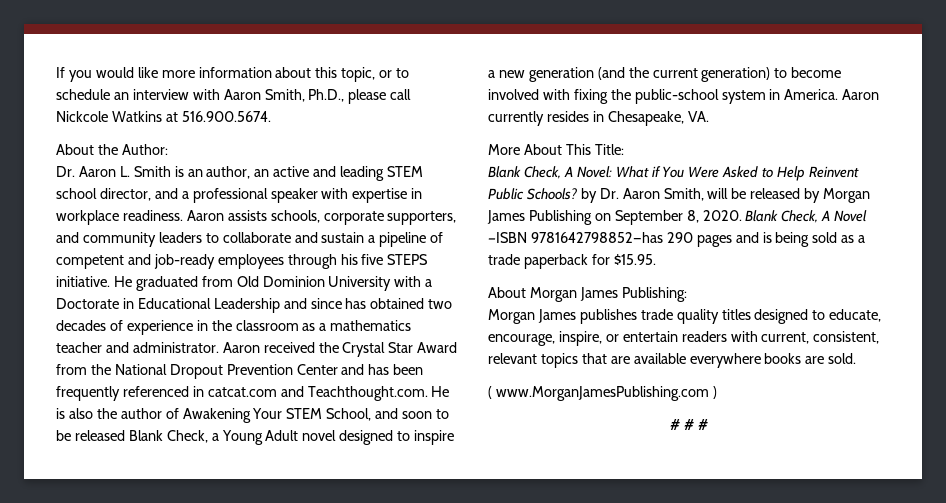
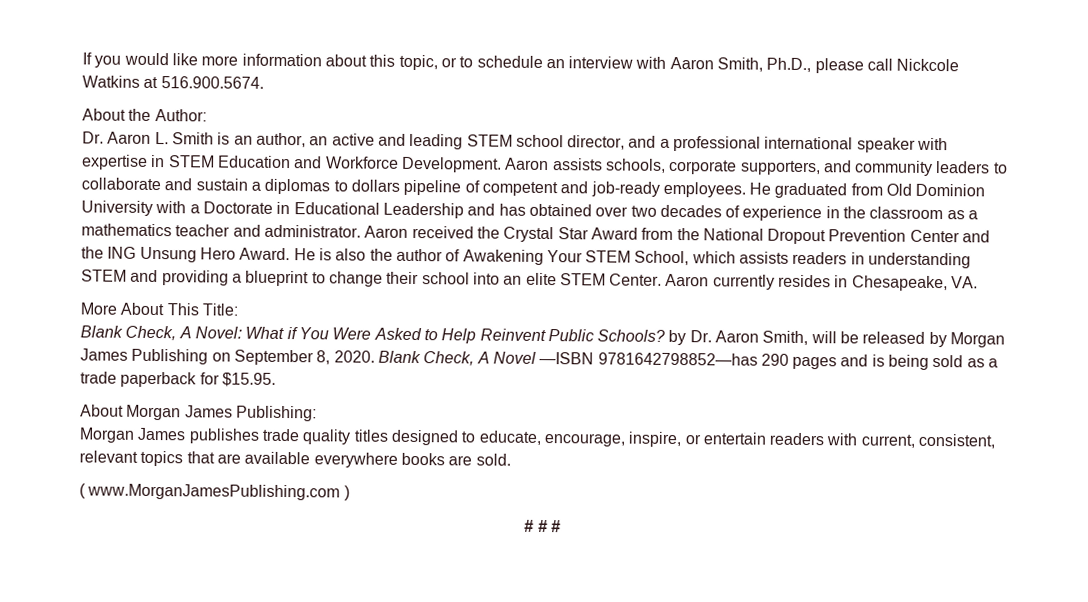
- Dr. Aaron L. Smith is an author, an active and leading STEM school director, and a professional speaker with expertise in workplace readiness.
+ Dr. Aaron L. Smith is an author, an active and leading STEM school director, and a professional international speaker with expertise in STEM Education and Workforce Development.
- Aaron assists schools, corporate supporters, and community leaders to collaborate and sustain a pipeline of competent and job-ready employees through his five STEPS initiative.
+ Aaron assists schools, corporate supporters, and community leaders to collaborate and sustain a diplomas to dollars pipeline of competent and job-ready employees.
- He graduated from Old Dominion University with a Doctorate in Educational Leadership and since has obtained two decades of experience in the classroom as a mathematics teacher and administrator.
+ He graduated from Old Dominion University with a Doctorate in Educational Leadership and has obtained over two decades of experience in the classroom as a mathematics teacher and administrator.
- Aaron received the Crystal Star Award from the National Dropout Prevention Center and has been frequently referenced in catcat.com and Teachthought.com. He is also the author of Awakening Your STEM School, and soon to be released Blank Check, a Young Adult novel designed to inspire a new generation (and the current generation) to become involved with fixing the public-school system in America.
+ Aaron received the Crystal Star Award from the National Dropout Prevention Center and the ING Unsung Hero Award. He is also the author of Awakening Your STEM School, which assists readers in understanding STEM and providing a blueprint to change their school into an elite STEM Center.

